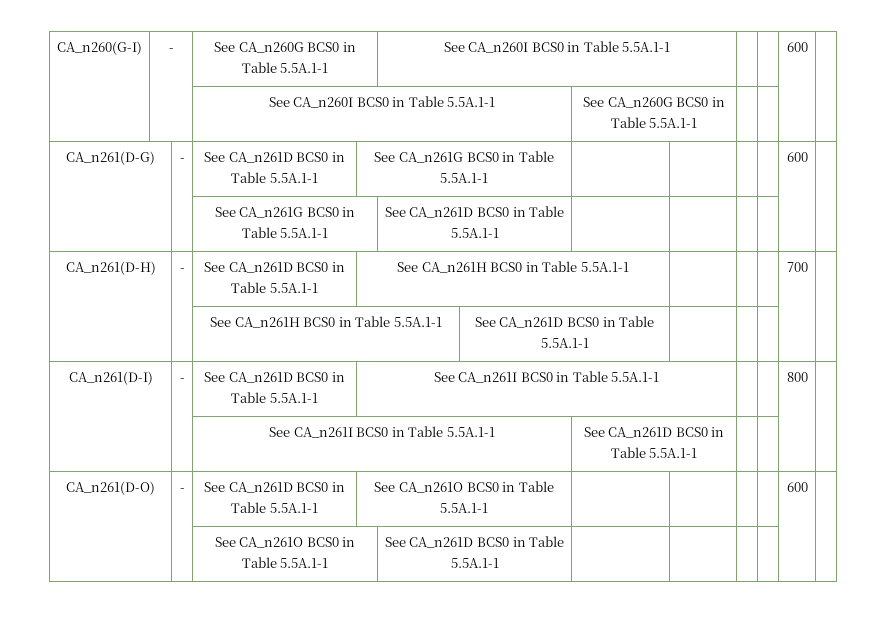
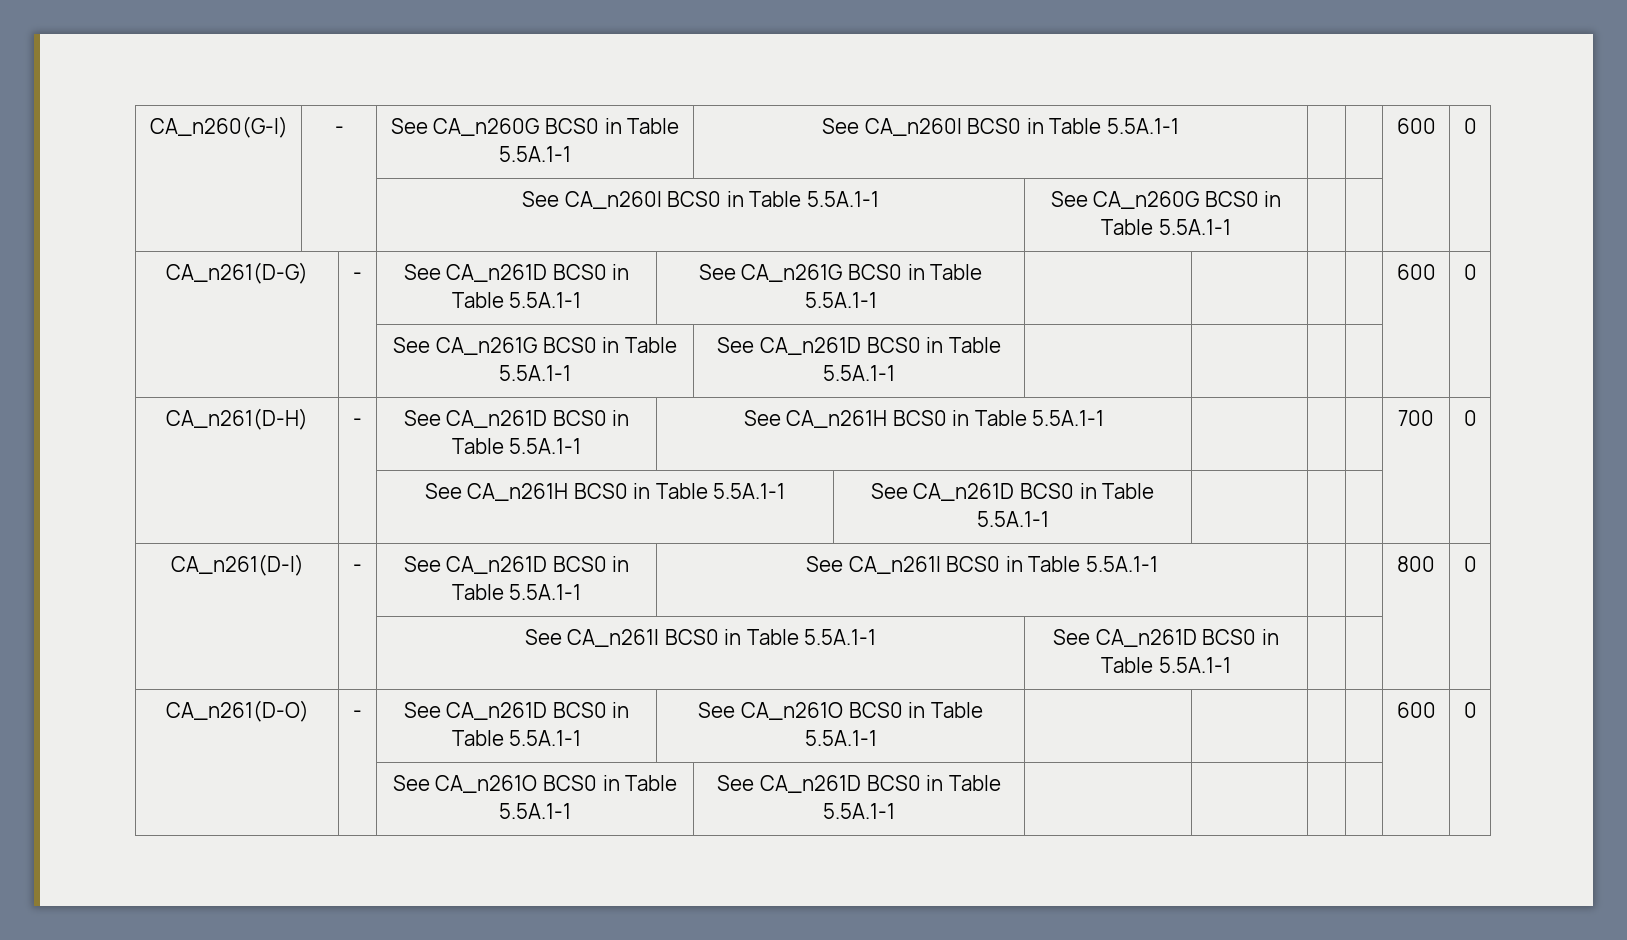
- CA_n260(G-I) | - | See CA_n260G BCS0 in Table 5.5A.1-1 | See CA_n260I BCS0 in Table 5.5A.1-1 | | | 600 |
+ CA_n260(G-I) | - | See CA_n260G BCS0 in Table 5.5A.1-1 | See CA_n260I BCS0 in Table 5.5A.1-1 | | | 600 | 0
- CA_n261(D-G) | - | See CA_n261D BCS0 in Table 5.5A.1-1 | See CA_n261G BCS0 in Table 5.5A.1-1 | | | | | 600 |
+ CA_n261(D-G) | - | See CA_n261D BCS0 in Table 5.5A.1-1 | See CA_n261G BCS0 in Table 5.5A.1-1 | | | | | 600 | 0
- CA_n261(D-H) | - | See CA_n261D BCS0 in Table 5.5A.1-1 | See CA_n261H BCS0 in Table 5.5A.1-1 | | | | 700 |
+ CA_n261(D-H) | - | See CA_n261D BCS0 in Table 5.5A.1-1 | See CA_n261H BCS0 in Table 5.5A.1-1 | | | | 700 | 0
- CA_n261(D-I) | - | See CA_n261D BCS0 in Table 5.5A.1-1 | See CA_n261I BCS0 in Table 5.5A.1-1 | | | 800 |
+ CA_n261(D-I) | - | See CA_n261D BCS0 in Table 5.5A.1-1 | See CA_n261I BCS0 in Table 5.5A.1-1 | | | 800 | 0
- CA_n261(D-O) | - | See CA_n261D BCS0 in Table 5.5A.1-1 | See CA_n261O BCS0 in Table 5.5A.1-1 | | | | | 600 |
+ CA_n261(D-O) | - | See CA_n261D BCS0 in Table 5.5A.1-1 | See CA_n261O BCS0 in Table 5.5A.1-1 | | | | | 600 | 0

